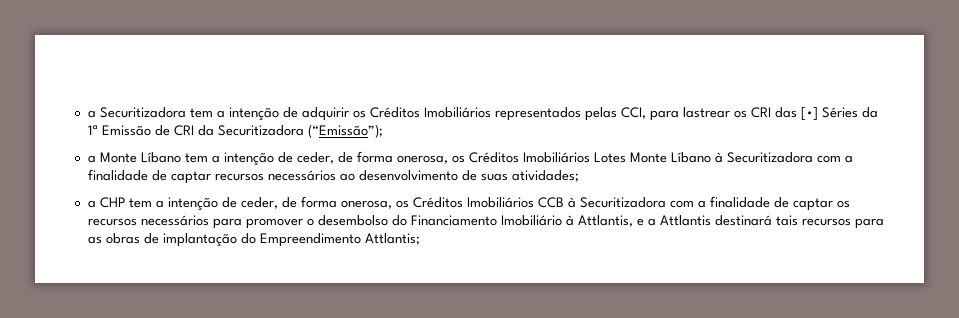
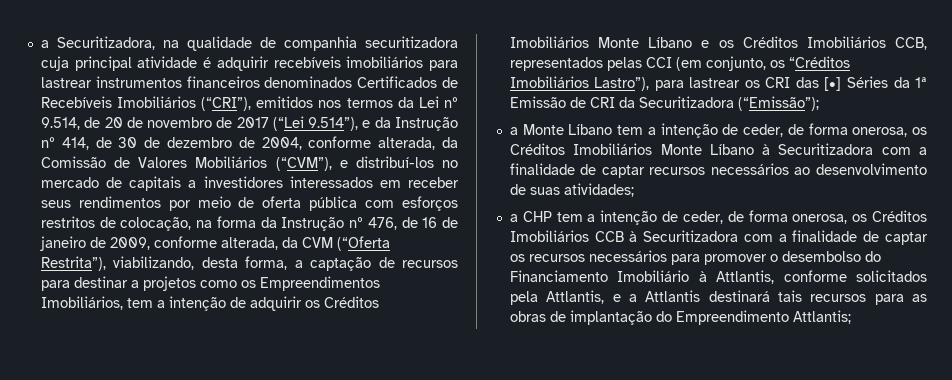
- a Securitizadora tem a intenção de adquirir os Créditos Imobiliários representados pelas CCI, para lastrear os CRI das [•] Séries da 1ª Emissão de CRI da Securitizadora (“Emissão”);
+ a Securitizadora, na qualidade de companhia securitizadora cuja principal atividade é adquirir recebíveis imobiliários para lastrear instrumentos financeiros denominados Certificados de Recebíveis Imobiliários (“CRI”), emitidos nos termos da Lei nº 9.514, de 20 de novembro de 2017 (“Lei 9.514”), e da Instrução nº 414, de 30 de dezembro de 2004, conforme alterada, da Comissão de Valores Mobiliários (“CVM”), e distribuí-los no mercado de capitais a investidores interessados em receber seus rendimentos por meio de oferta pública com esforços restritos de colocação, na forma da Instrução nº 476, de 16 de janeiro de 2009, conforme alterada, da CVM (“Oferta Restrita”), viabilizando, desta forma, a captação de recursos para destinar a projetos como os Empreendimentos Imobiliários, tem a intenção de adquirir os Créditos Imobiliários Monte Líbano e os Créditos Imobiliários CCB, representados pelas CCI (em conjunto, os “Créditos Imobiliários Lastro”), para lastrear os CRI das [•] Séries da 1ª Emissão de CRI da Securitizadora (“Emissão”);
- a Monte Líbano tem a intenção de ceder, de forma onerosa, os Créditos Imobiliários Lotes Monte Líbano à Securitizadora com a finalidade de captar recursos necessários ao desenvolvimento de suas atividades;
+ a Monte Líbano tem a intenção de ceder, de forma onerosa, os Créditos Imobiliários Monte Líbano à Securitizadora com a finalidade de captar recursos necessários ao desenvolvimento de suas atividades;
- a CHP tem a intenção de ceder, de forma onerosa, os Créditos Imobiliários CCB à Securitizadora com a finalidade de captar os recursos necessários para promover o desembolso do Financiamento Imobiliário à Attlantis, e a Attlantis destinará tais recursos para as obras de implantação do Empreendimento Attlantis;
+ a CHP tem a intenção de ceder, de forma onerosa, os Créditos Imobiliários CCB à Securitizadora com a finalidade de captar os recursos necessários para promover o desembolso do Financiamento Imobiliário à Attlantis, conforme solicitados pela Attlantis, e a Attlantis destinará tais recursos para as obras de implantação do Empreendimento Attlantis;

